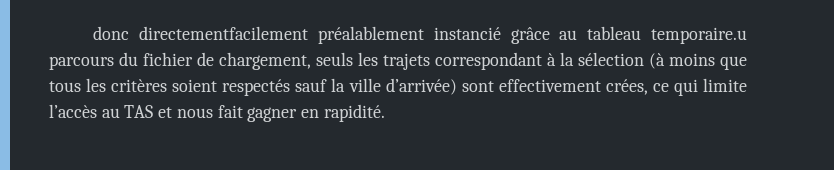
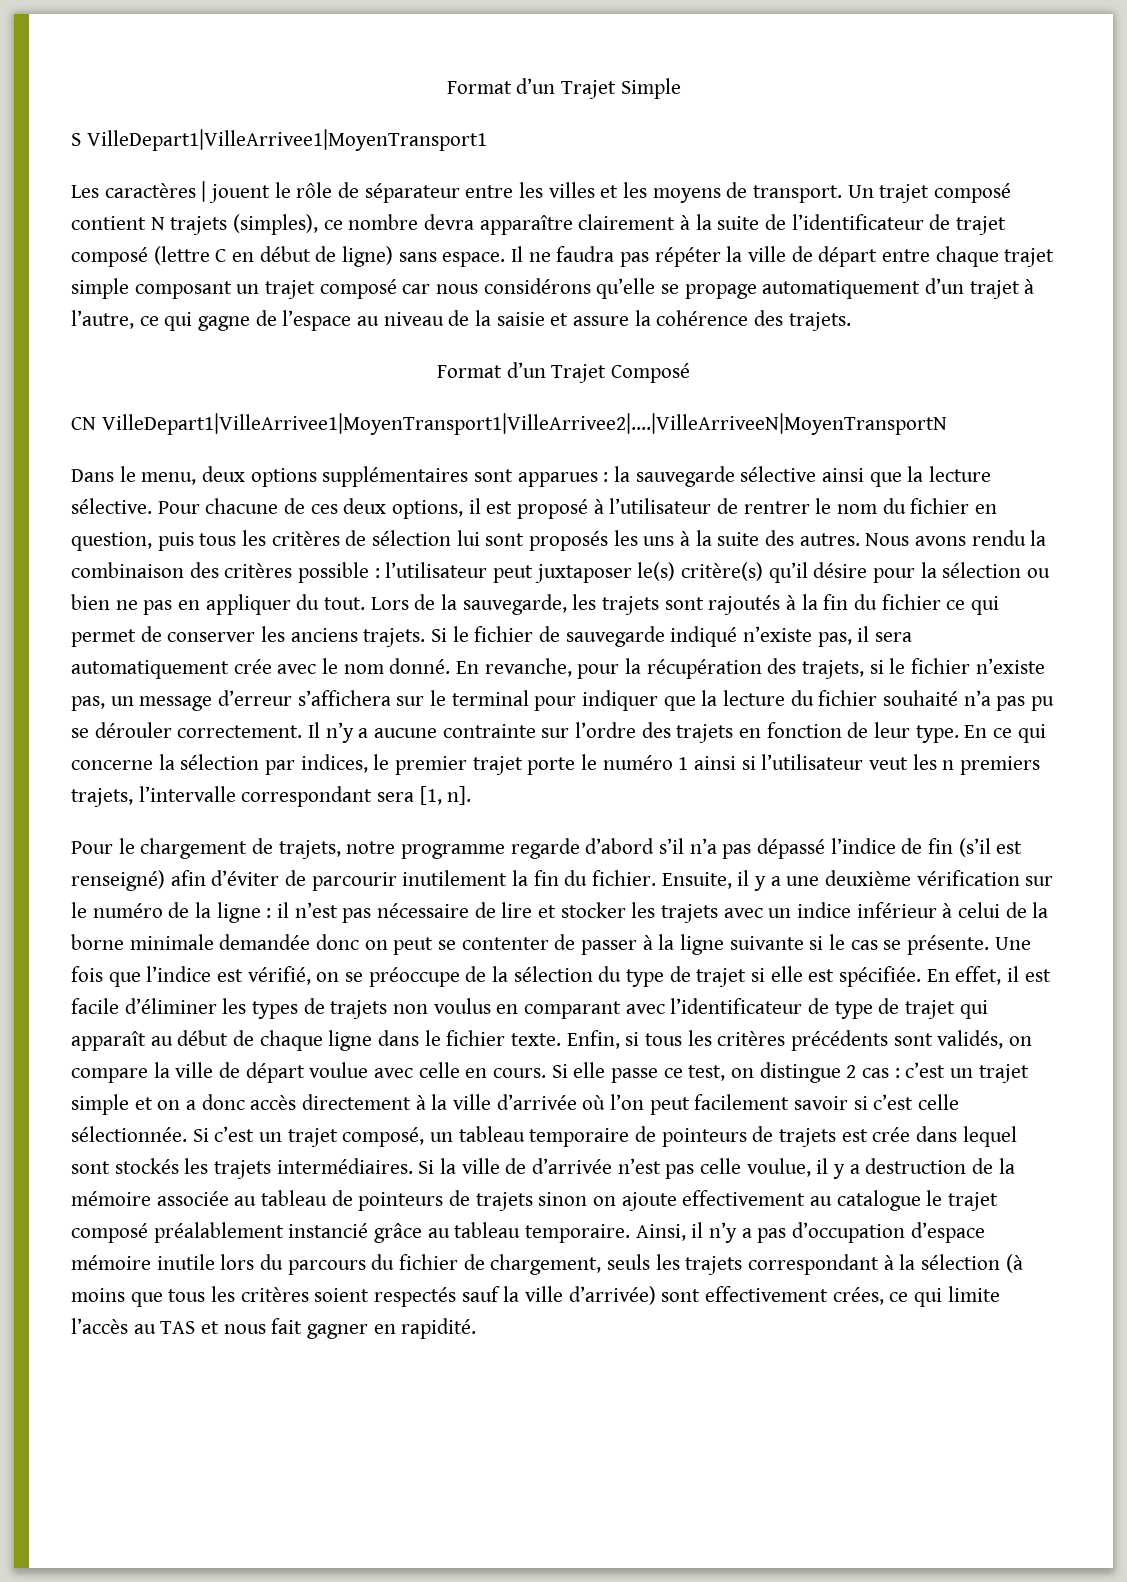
- donc directementfacilement préalablement instancié grâce au tableau temporaire.u parcours du fichier de chargement, seuls les trajets correspondant à la sélection (à moins que tous les critères soient respectés sauf la ville d’arrivée) sont effectivement crées, ce qui limite l’accès au TAS et nous fait gagner en rapidité.
+ Format d’un Trajet Simple
+ S VilleDepart1|VilleArrivee1|MoyenTransport1
+ Les caractères | jouent le rôle de séparateur entre les villes et les moyens de transport. Un trajet composé contient N trajets (simples), ce nombre devra apparaître clairement à la suite de l’identificateur de trajet composé (lettre C en début de ligne) sans espace. Il ne faudra pas répéter la ville de départ entre chaque trajet simple composant un trajet composé car nous considérons qu’elle se propage automatiquement d’un trajet à l’autre, ce qui gagne de l’espace au niveau de la saisie et assure la cohérence des trajets.
+ Format d’un Trajet Composé
+ CN VilleDepart1|VilleArrivee1|MoyenTransport1|VilleArrivee2|….|VilleArriveeN|MoyenTransportN
+ Dans le menu, deux options supplémentaires sont apparues : la sauvegarde sélective ainsi que la lecture sélective. Pour chacune de ces deux options, il est proposé à l’utilisateur de rentrer le nom du fichier en question, puis tous les critères de sélection lui sont proposés les uns à la suite des autres. Nous avons rendu la combinaison des critères possible : l’utilisateur peut juxtaposer le(s) critère(s) qu’il désire pour la sélection ou bien ne pas en appliquer du tout. Lors de la sauvegarde, les trajets sont rajoutés à la fin du fichier ce qui permet de conserver les anciens trajets. Si le fichier de sauvegarde indiqué n’existe pas, il sera automatiquement crée avec le nom donné. En revanche, pour la récupération des trajets, si le fichier n’existe pas, un message d’erreur s’affichera sur le terminal pour indiquer que la lecture du fichier souhaité n’a pas pu se dérouler correctement. Il n’y a aucune contrainte sur l’ordre des trajets en fonction de leur type. En ce qui concerne la sélection par indices, le premier trajet porte le numéro 1 ainsi si l’utilisateur veut les n premiers trajets, l’intervalle correspondant sera [1, n].
+ Pour le chargement de trajets, notre programme regarde d’abord s’il n’a pas dépassé l’indice de fin (s’il est renseigné) afin d’éviter de parcourir inutilement la fin du fichier. Ensuite, il y a une deuxième vérification sur le numéro de la ligne : il n’est pas nécessaire de lire et stocker les trajets avec un indice inférieur à celui de la borne minimale demandée donc on peut se contenter de passer à la ligne suivante si le cas se présente. Une fois que l’indice est vérifié, on se préoccupe de la sélection du type de trajet si elle est spécifiée. En effet, il est facile d’éliminer les types de trajets non voulus en comparant avec l’identificateur de type de trajet qui apparaît au début de chaque ligne dans le fichier texte. Enfin, si tous les critères précédents sont validés, on compare la ville de départ voulue avec celle en cours. Si elle passe ce test, on distingue 2 cas : c’est un trajet simple et on a donc accès directement à la ville d’arrivée où l’on peut facilement savoir si c’est celle sélectionnée. Si c’est un trajet composé, un tableau temporaire de pointeurs de trajets est crée dans lequel sont stockés les trajets intermédiaires. Si la ville de d’arrivée n’est pas celle voulue, il y a destruction de la mémoire associée au tableau de pointeurs de trajets sinon on ajoute effectivement au catalogue le trajet composé préalablement instancié grâce au tableau temporaire. Ainsi, il n’y a pas d’occupation d’espace mémoire inutile lors du parcours du fichier de chargement, seuls les trajets correspondant à la sélection (à moins que tous les critères soient respectés sauf la ville d’arrivée) sont effectivement crées, ce qui limite l’accès au TAS et nous fait gagner en rapidité.

